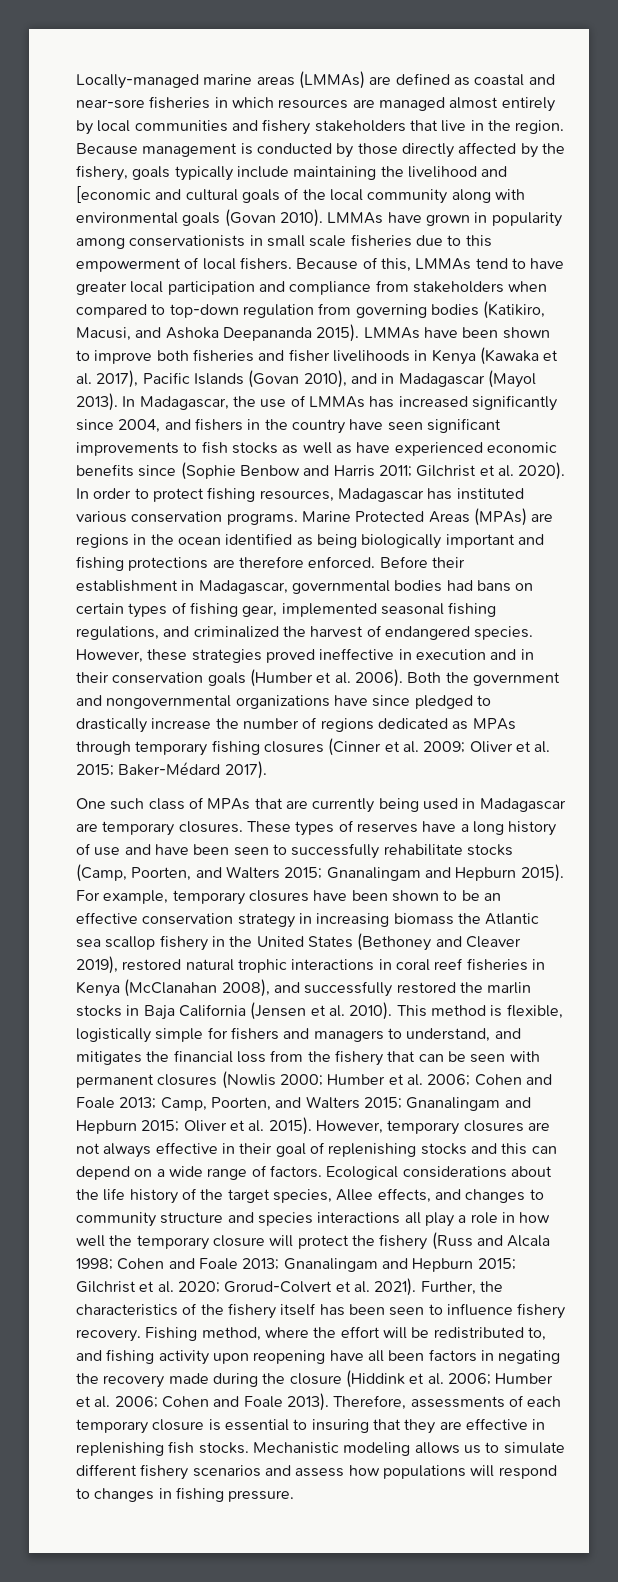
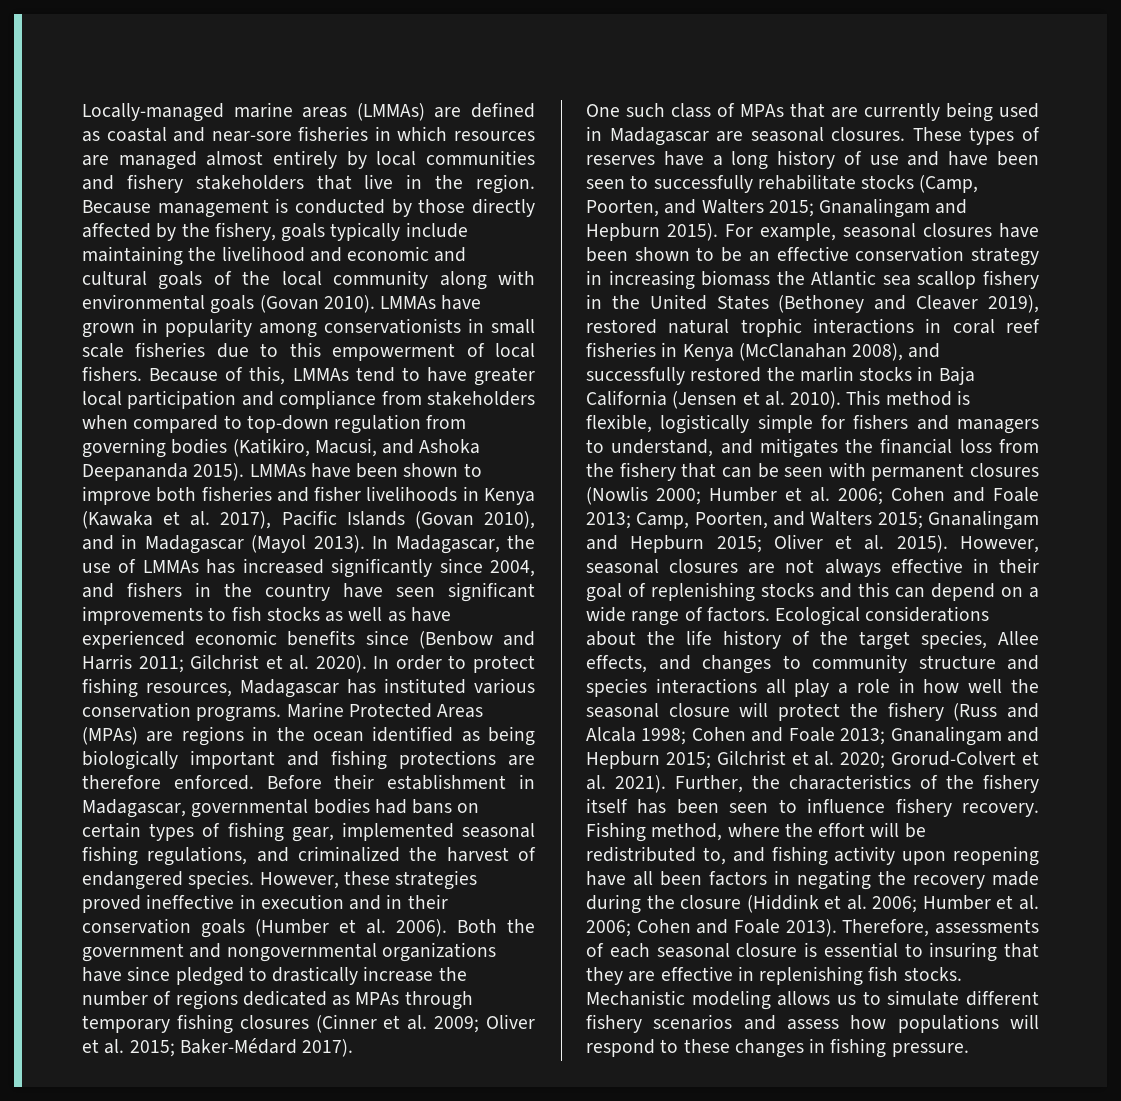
- Because management is conducted by those directly affected by the fishery, goals typically include maintaining the livelihood and [economic and cultural goals of the local community along with environmental goals (Govan 2010).
+ Because management is conducted by those directly affected by the fishery, goals typically include maintaining the livelihood and economic and cultural goals of the local community along with environmental goals (Govan 2010).
- In Madagascar, the use of LMMAs has increased significantly since 2004, and fishers in the country have seen significant improvements to fish stocks as well as have experienced economic benefits since (Sophie Benbow and Harris 2011; Gilchrist et al. 2020).
+ In Madagascar, the use of LMMAs has increased significantly since 2004, and fishers in the country have seen significant improvements to fish stocks as well as have experienced economic benefits since (Benbow and Harris 2011; Gilchrist et al. 2020).
- One such class of MPAs that are currently being used in Madagascar are temporary closures.
+ One such class of MPAs that are currently being used in Madagascar are seasonal closures.
- For example, temporary closures have been shown to be an effective conservation strategy in increasing biomass the Atlantic sea scallop fishery in the United States (Bethoney and Cleaver 2019), restored natural trophic interactions in coral reef fisheries in Kenya (McClanahan 2008), and successfully restored the marlin stocks in Baja California (Jensen et al. 2010).
+ For example, seasonal closures have been shown to be an effective conservation strategy in increasing biomass the Atlantic sea scallop fishery in the United States (Bethoney and Cleaver 2019), restored natural trophic interactions in coral reef fisheries in Kenya (McClanahan 2008), and successfully restored the marlin stocks in Baja California (Jensen et al. 2010).
- However, temporary closures are not always effective in their goal of replenishing stocks and this can depend on a wide range of factors.
+ However, seasonal closures are not always effective in their goal of replenishing stocks and this can depend on a wide range of factors.
- Ecological considerations about the life history of the target species, Allee effects, and changes to community structure and species interactions all play a role in how well the temporary closure will protect the fishery (Russ and Alcala 1998; Cohen and Foale 2013; Gnanalingam and Hepburn 2015; Gilchrist et al. 2020; Grorud-Colvert et al. 2021).
+ Ecological considerations about the life history of the target species, Allee effects, and changes to community structure and species interactions all play a role in how well the seasonal closure will protect the fishery (Russ and Alcala 1998; Cohen and Foale 2013; Gnanalingam and Hepburn 2015; Gilchrist et al. 2020; Grorud-Colvert et al. 2021).
- Therefore, assessments of each temporary closure is essential to insuring that they are effective in replenishing fish stocks.
+ Therefore, assessments of each seasonal closure is essential to insuring that they are effective in replenishing fish stocks.
- Mechanistic modeling allows us to simulate different fishery scenarios and assess how populations will respond to changes in fishing pressure.
+ Mechanistic modeling allows us to simulate different fishery scenarios and assess how populations will respond to these changes in fishing pressure.

